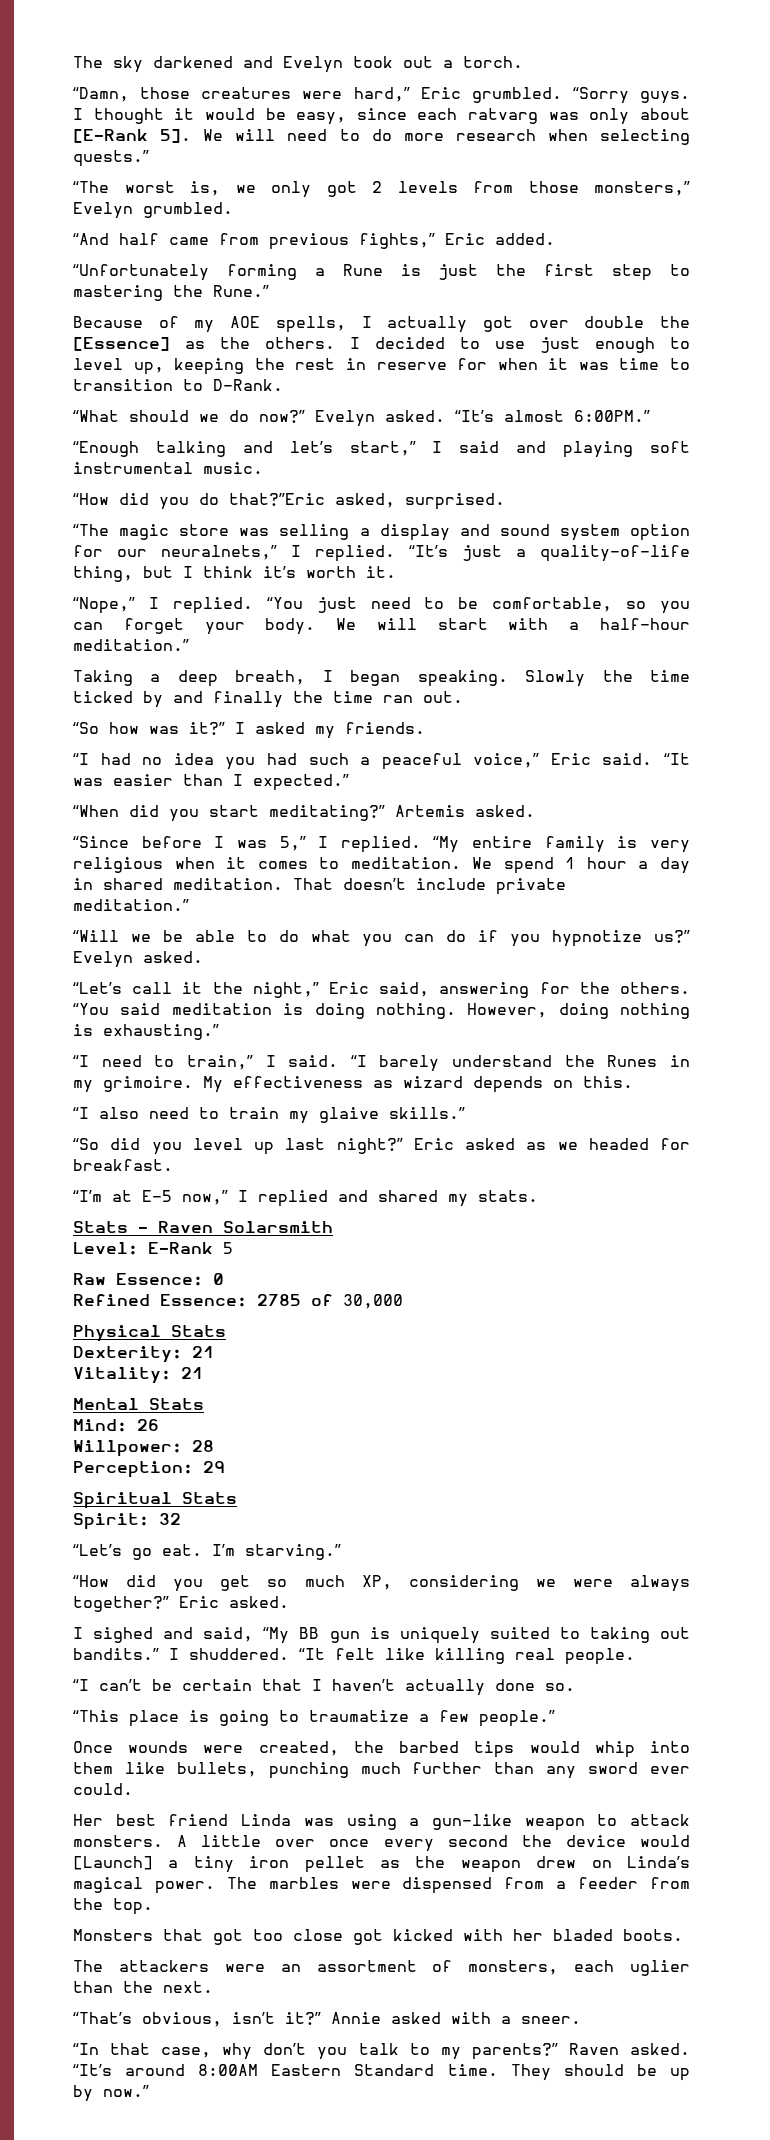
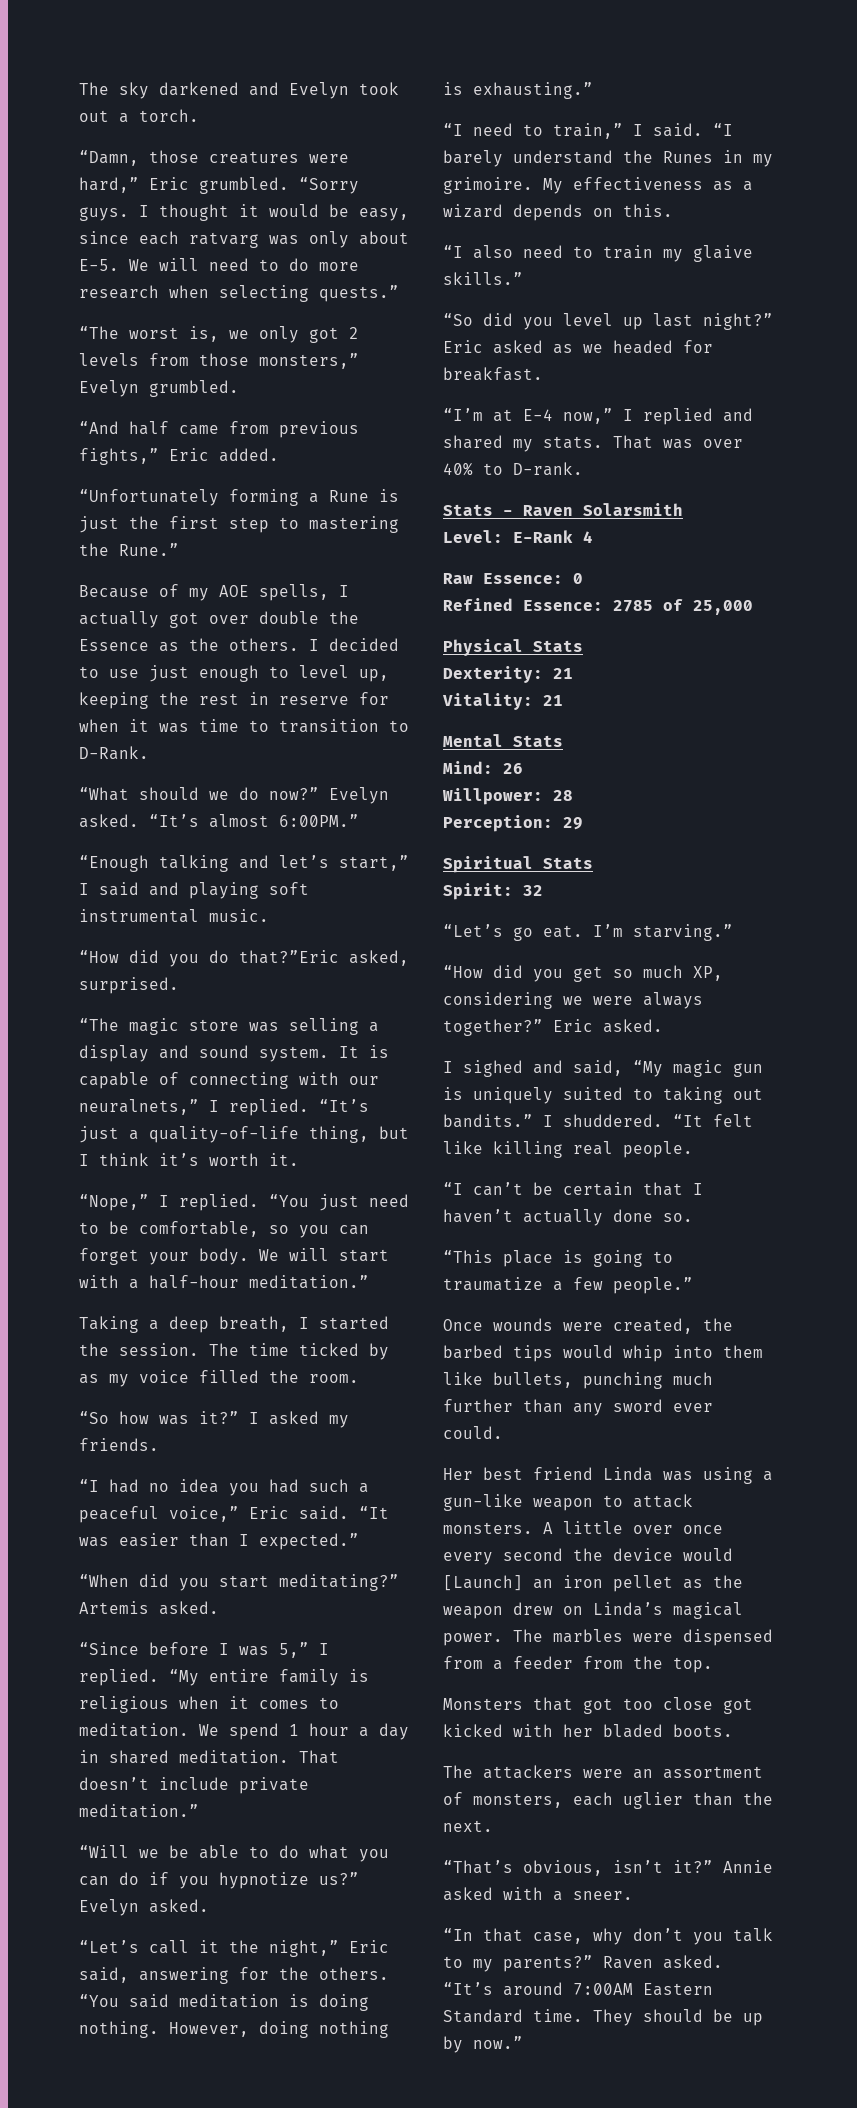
- I thought it would be easy, since each ratvarg was only about [E-Rank 5]. We will need to do more research when selecting quests.”
+ I thought it would be easy, since each ratvarg was only about E-5. We will need to do more research when selecting quests.”
- Because of my AOE spells, I actually got over double the [Essence] as the others.
+ Because of my AOE spells, I actually got over double the Essence as the others.
- “The magic store was selling a display and sound system option for our neuralnets,” I replied.
+ “The magic store was selling a display and sound system. It is capable of connecting with our neuralnets,” I replied.
- Taking a deep breath, I began speaking. Slowly the time ticked by and finally the time ran out.
+ Taking a deep breath, I started the session. The time ticked by as my voice filled the room.
- “My entire family is very religious when it comes to meditation.
+ “My entire family is religious when it comes to meditation.
- My effectiveness as wizard depends on this.
+ My effectiveness as a wizard depends on this.
- “I’m at E-5 now,” I replied and shared my stats.
+ “I’m at E-4 now,” I replied and shared my stats. That was over 40% to D-rank.
- Level: E-Rank 5
+ Level: E-Rank 4
- Refined Essence: 2785 of 30,000
+ Refined Essence: 2785 of 25,000
- I sighed and said, “My BB gun is uniquely suited to taking out bandits.”
+ I sighed and said, “My magic gun is uniquely suited to taking out bandits.”
- A little over once every second the device would [Launch] a tiny iron pellet as the weapon drew on Linda’s magical power.
+ A little over once every second the device would [Launch] an iron pellet as the weapon drew on Linda’s magical power.
- “It’s around 8:00AM Eastern Standard time.
+ “It’s around 7:00AM Eastern Standard time.

